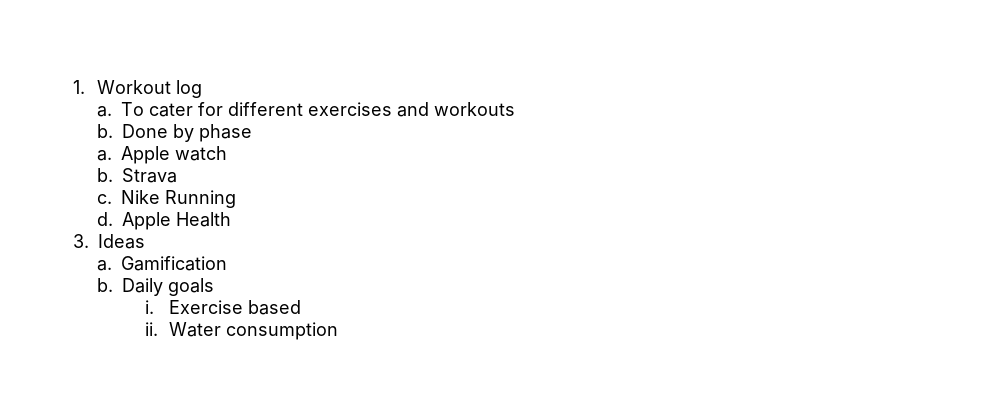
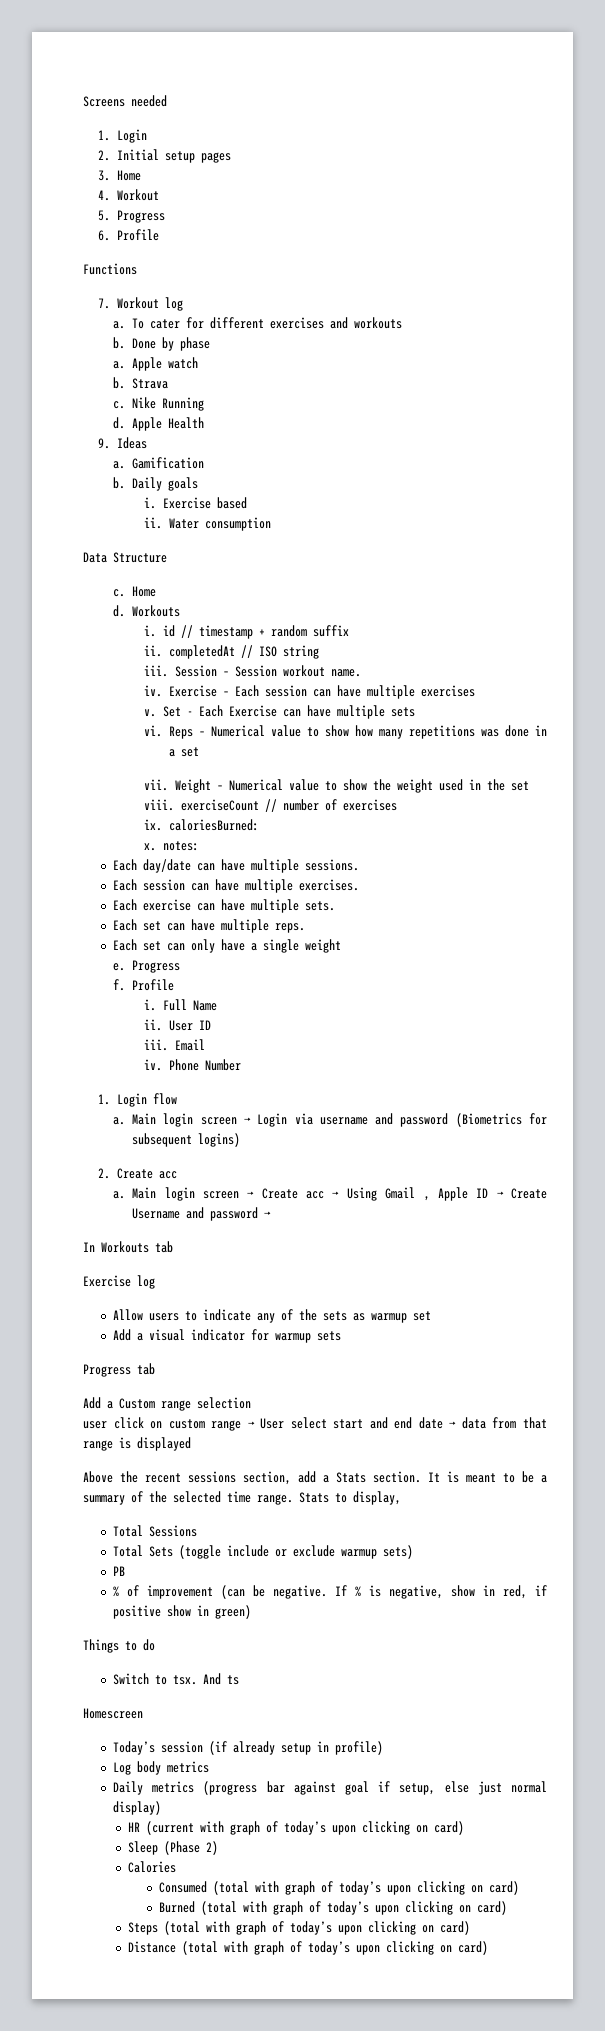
- 1. Workout log
+ Screens needed
+ 1. Login
+ 2. Initial setup pages
+ 3. Home
+ 4. Workout
+ 5. Progress
+ 6. Profile
+ Functions
+ 7. Workout log
- 3. Ideas
+ 9. Ideas
+ Data Structure
+ c. Home
+ d. Workouts
+ i. id // timestamp + random suffix
+ ii. completedAt // ISO string
+ iii. Session – Session workout name.
+ iv. Exercise – Each session can have multiple exercises
+ v. Set - Each Exercise can have multiple sets
+ vi. Reps – Numerical value to show how many repetitions was done in a set
+ vii. Weight – Numerical value to show the weight used in the set
+ viii. exerciseCount // number of exercises
+ ix. caloriesBurned:
+ x. notes:
+ Each day/date can have multiple sessions.
+ Each session can have multiple exercises.
+ Each exercise can have multiple sets.
+ Each set can have multiple reps.
+ Each set can only have a single weight
+ e. Progress
+ f. Profile
+ i. Full Name
+ ii. User ID
+ iii. Email
+ iv. Phone Number
+ 1. Login flow
+ a. Main login screen → Login via username and password (Biometrics for subsequent logins)
+ 2. Create acc
+ a. Main login screen → Create acc → Using Gmail , Apple ID → Create Username and password →
+ In Workouts tab
+ Exercise log
+ Allow users to indicate any of the sets as warmup set
+ Add a visual indicator for warmup sets
+ Progress tab
+ Add a Custom range selection
+ user click on custom range → User select start and end date → data from that range is displayed
+ Above the recent sessions section, add a Stats section. It is meant to be a summary of the selected time range. Stats to display,
+ Total Sessions
+ Total Sets (toggle include or exclude warmup sets)
+ PB
+ % of improvement (can be negative. If % is negative, show in red, if positive show in green)
+ Things to do
+ Switch to tsx. And ts
+ Homescreen
+ Today’s session (if already setup in profile)
+ Log body metrics
+ Daily metrics (progress bar against goal if setup, else just normal display)
+ HR (current with graph of today’s upon clicking on card)
+ Sleep (Phase 2)
+ Calories
+ Consumed (total with graph of today’s upon clicking on card)
+ Burned (total with graph of today’s upon clicking on card)
+ Steps (total with graph of today’s upon clicking on card)
+ Distance (total with graph of today’s upon clicking on card)

